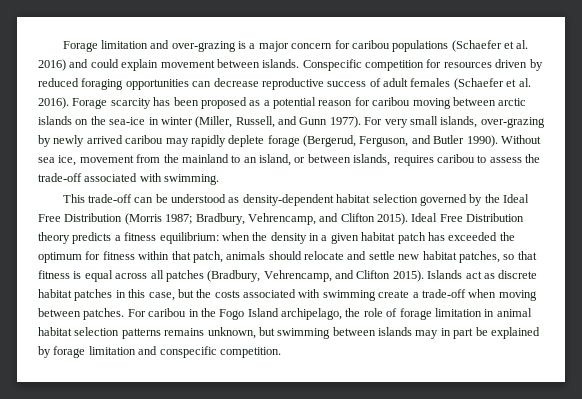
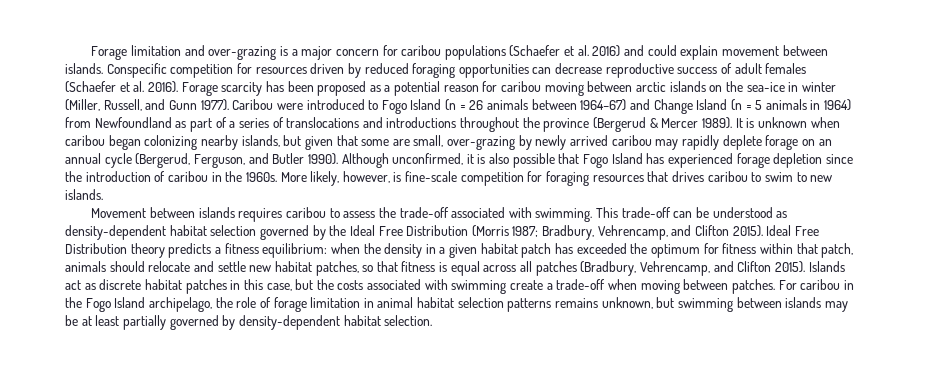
- For very small islands, over-grazing by newly arrived caribou may rapidly deplete forage (Bergerud, Ferguson, and Butler 1990).
+ Caribou were introduced to Fogo Island (n = 26 animals between 1964–67) and Change Island (n = 5 animals in 1964) from Newfoundland as part of a series of translocations and introductions throughout the province (Bergerud & Mercer 1989). It is unknown when caribou began colonizing nearby islands, but given that some are small, over-grazing by newly arrived caribou may rapidly deplete forage on an annual cycle (Bergerud, Ferguson, and Butler 1990).
- Without sea ice, movement from the mainland to an island, or between islands, requires caribou to assess the trade-off associated with swimming.
- This trade-off can be understood as density-dependent habitat selection governed by the Ideal Free Distribution (Morris 1987; Bradbury, Vehrencamp, and Clifton 2015).
+ Although unconfirmed, it is also possible that Fogo Island has experienced forage depletion since the introduction of caribou in the 1960s. More likely, however, is fine-scale competition for foraging resources that drives caribou to swim to new islands.
+ Movement between islands requires caribou to assess the trade-off associated with swimming. This trade-off can be understood as density-dependent habitat selection governed by the Ideal Free Distribution (Morris 1987; Bradbury, Vehrencamp, and Clifton 2015).
- For caribou in the Fogo Island archipelago, the role of forage limitation in animal habitat selection patterns remains unknown, but swimming between islands may in part be explained by forage limitation and conspecific competition.
+ For caribou in the Fogo Island archipelago, the role of forage limitation in animal habitat selection patterns remains unknown, but swimming between islands may be at least partially governed by density-dependent habitat selection.

